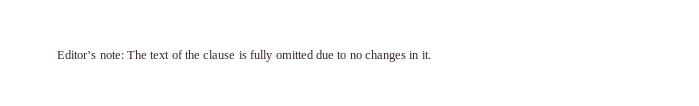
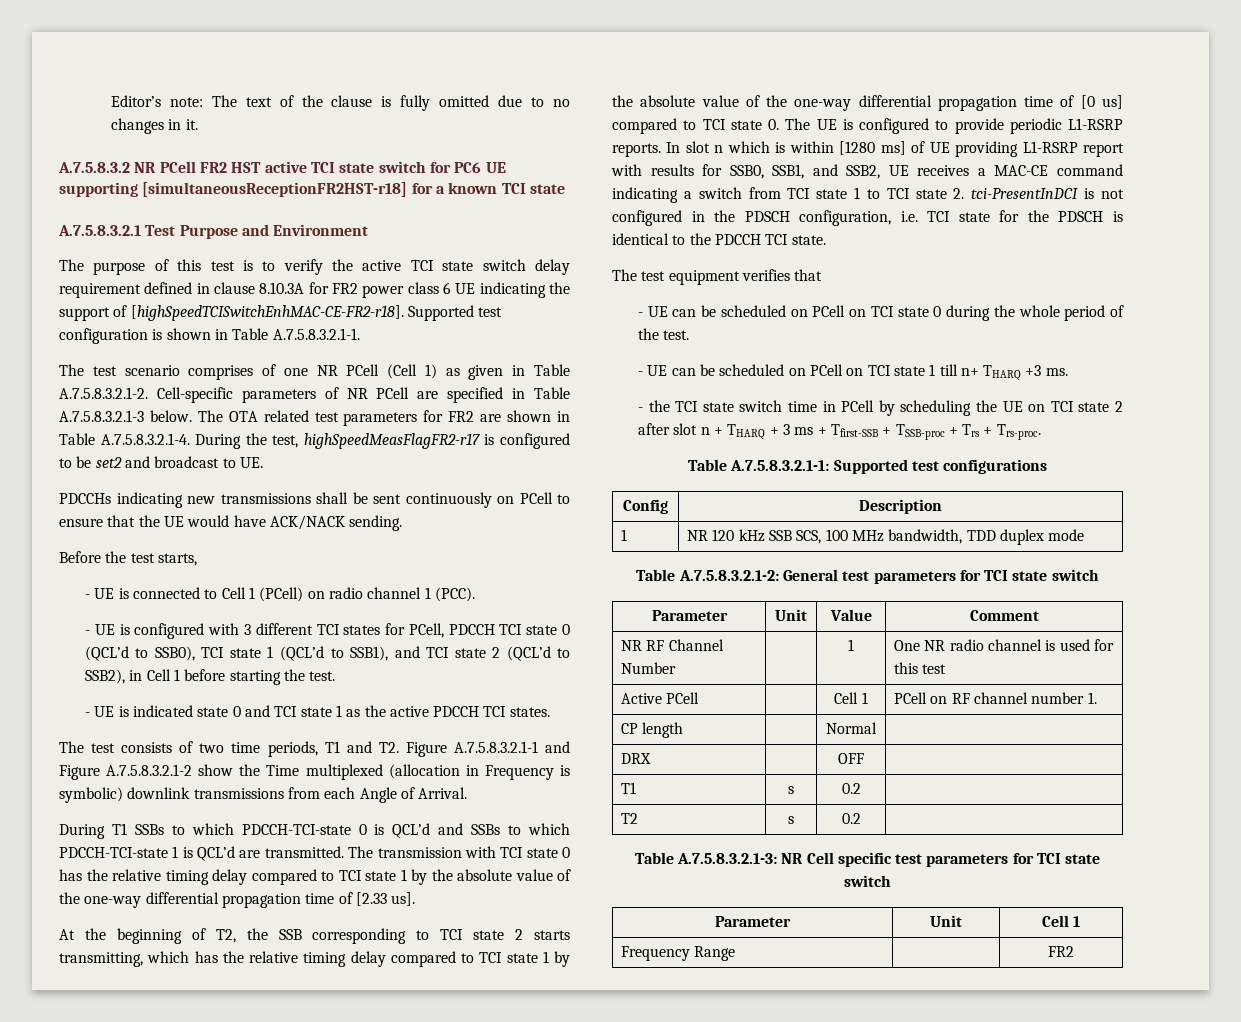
+ A.7.5.8.3.2 NR PCell FR2 HST active TCI state switch for PC6 UE supporting [simultaneousReceptionFR2HST-r18] for a known TCI state
+ A.7.5.8.3.2.1 Test Purpose and Environment
+ The purpose of this test is to verify the active TCI state switch delay requirement defined in clause 8.10.3A for FR2 power class 6 UE indicating the support of [highSpeedTCISwitchEnhMAC-CE-FR2-r18]. Supported test configuration is shown in Table A.7.5.8.3.2.1-1.
+ The test scenario comprises of one NR PCell (Cell 1) as given in Table A.7.5.8.3.2.1-2. Cell-specific parameters of NR PCell are specified in Table A.7.5.8.3.2.1-3 below. The OTA related test parameters for FR2 are shown in Table A.7.5.8.3.2.1-4. During the test, highSpeedMeasFlagFR2-r17 is configured to be set2 and broadcast to UE.
+ PDCCHs indicating new transmissions shall be sent continuously on PCell to ensure that the UE would have ACK/NACK sending.
+ Before the test starts,
+ - UE is connected to Cell 1 (PCell) on radio channel 1 (PCC).
+ - UE is configured with 3 different TCI states for PCell, PDCCH TCI state 0 (QCL’d to SSB0), TCI state 1 (QCL’d to SSB1), and TCI state 2 (QCL’d to SSB2), in Cell 1 before starting the test.
+ - UE is indicated state 0 and TCI state 1 as the active PDCCH TCI states.
+ The test consists of two time periods, T1 and T2. Figure A.7.5.8.3.2.1-1 and Figure A.7.5.8.3.2.1-2 show the Time multiplexed (allocation in Frequency is symbolic) downlink transmissions from each Angle of Arrival.
+ During T1 SSBs to which PDCCH-TCI-state 0 is QCL’d and SSBs to which PDCCH-TCI-state 1 is QCL’d are transmitted. The transmission with TCI state 0 has the relative timing delay compared to TCI state 1 by the absolute value of the one-way differential propagation time of [2.33 us].
+ At the beginning of T2, the SSB corresponding to TCI state 2 starts transmitting, which has the relative timing delay compared to TCI state 1 by the absolute value of the one-way differential propagation time of [0 us] compared to TCI state 0. The UE is configured to provide periodic L1-RSRP reports. In slot n which is within [1280 ms] of UE providing L1-RSRP report with results for SSB0, SSB1, and SSB2, UE receives a MAC-CE command indicating a switch from TCI state 1 to TCI state 2. tci-PresentInDCI is not configured in the PDSCH configuration, i.e. TCI state for the PDSCH is identical to the PDCCH TCI state.
+ The test equipment verifies that
+ - UE can be scheduled on PCell on TCI state 0 during the whole period of the test.
+ - UE can be scheduled on PCell on TCI state 1 till n+ THARQ +3 ms.
+ - the TCI state switch time in PCell by scheduling the UE on TCI state 2 after slot n + THARQ + 3 ms + Tfirst-SSB + TSSB-proc + Trs + Trs-proc.
+ Table A.7.5.8.3.2.1-1: Supported test configurations
+ Config | Description
+ 1 | NR 120 kHz SSB SCS, 100 MHz bandwidth, TDD duplex mode
+ Table A.7.5.8.3.2.1-2: General test parameters for TCI state switch
+ Parameter | Unit | Value | Comment
+ NR RF Channel Number | | 1 | One NR radio channel is used for this test
+ Active PCell | | Cell 1 | PCell on RF channel number 1.
+ CP length | | Normal |
+ DRX | | OFF |
+ T1 | s | 0.2 |
+ T2 | s | 0.2 |
+ Table A.7.5.8.3.2.1-3: NR Cell specific test parameters for TCI state switch
+ Parameter | Unit | Cell 1
+ Frequency Range | | FR2

